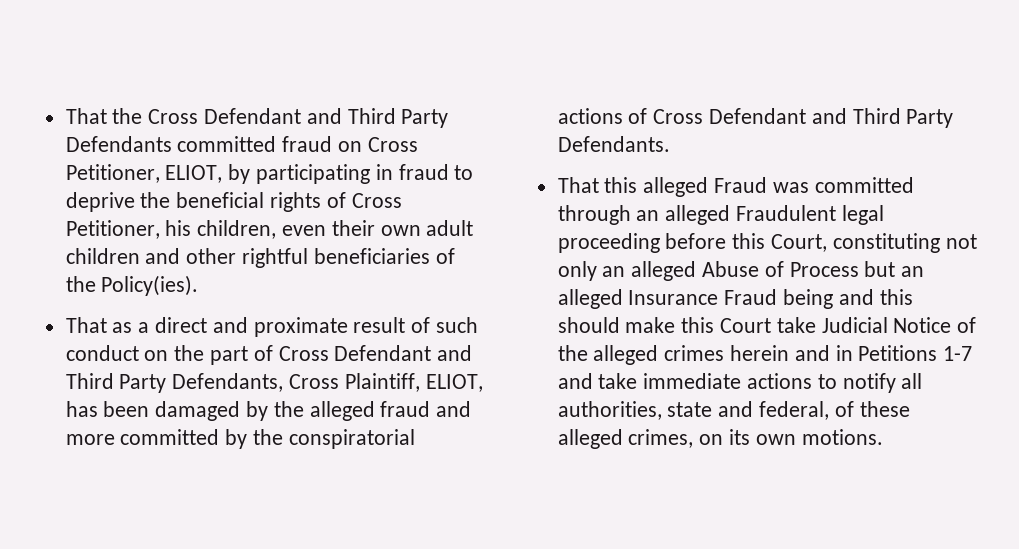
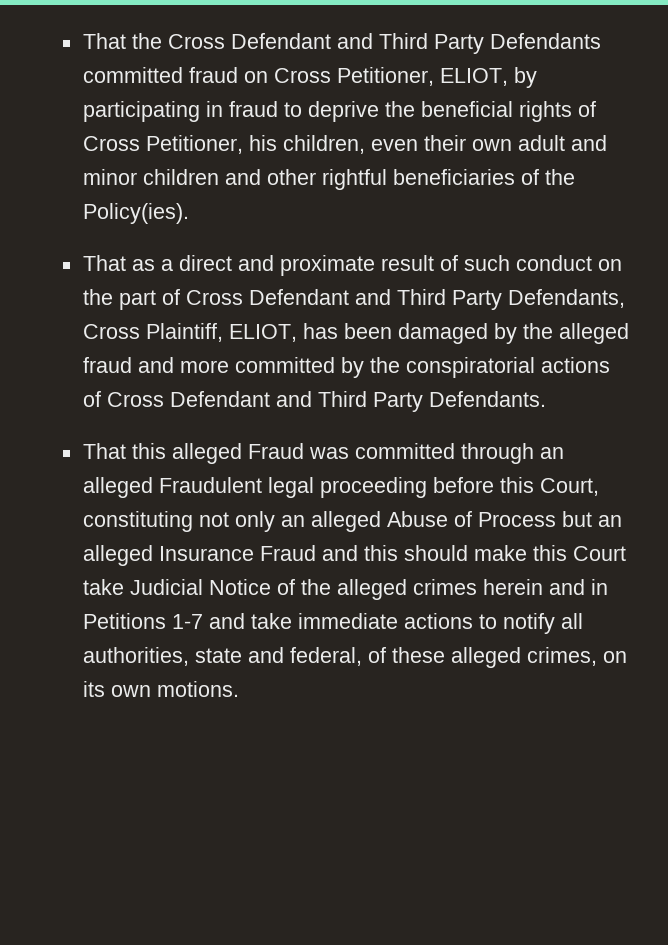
- That the Cross Defendant and Third Party Defendants committed fraud on Cross Petitioner, ELIOT, by participating in fraud to deprive the beneficial rights of Cross Petitioner, his children, even their own adult children and other rightful beneficiaries of the Policy(ies).
+ That the Cross Defendant and Third Party Defendants committed fraud on Cross Petitioner, ELIOT, by participating in fraud to deprive the beneficial rights of Cross Petitioner, his children, even their own adult and minor children and other rightful beneficiaries of the Policy(ies).
- That this alleged Fraud was committed through an alleged Fraudulent legal proceeding before this Court, constituting not only an alleged Abuse of Process but an alleged Insurance Fraud being and this should make this Court take Judicial Notice of the alleged crimes herein and in Petitions 1-7 and take immediate actions to notify all authorities, state and federal, of these alleged crimes, on its own motions.
+ That this alleged Fraud was committed through an alleged Fraudulent legal proceeding before this Court, constituting not only an alleged Abuse of Process but an alleged Insurance Fraud and this should make this Court take Judicial Notice of the alleged crimes herein and in Petitions 1-7 and take immediate actions to notify all authorities, state and federal, of these alleged crimes, on its own motions.

